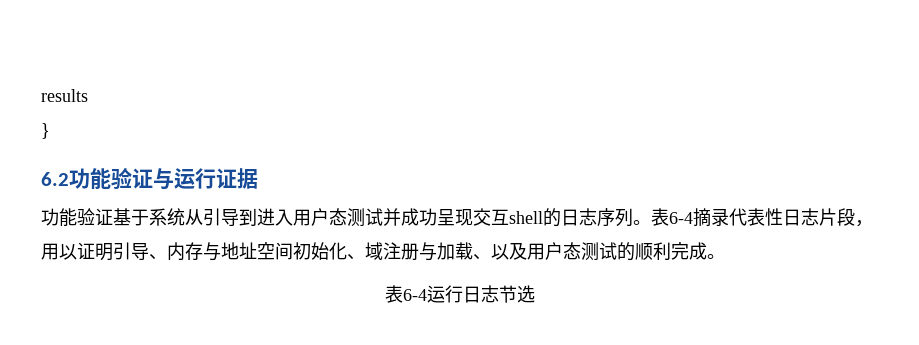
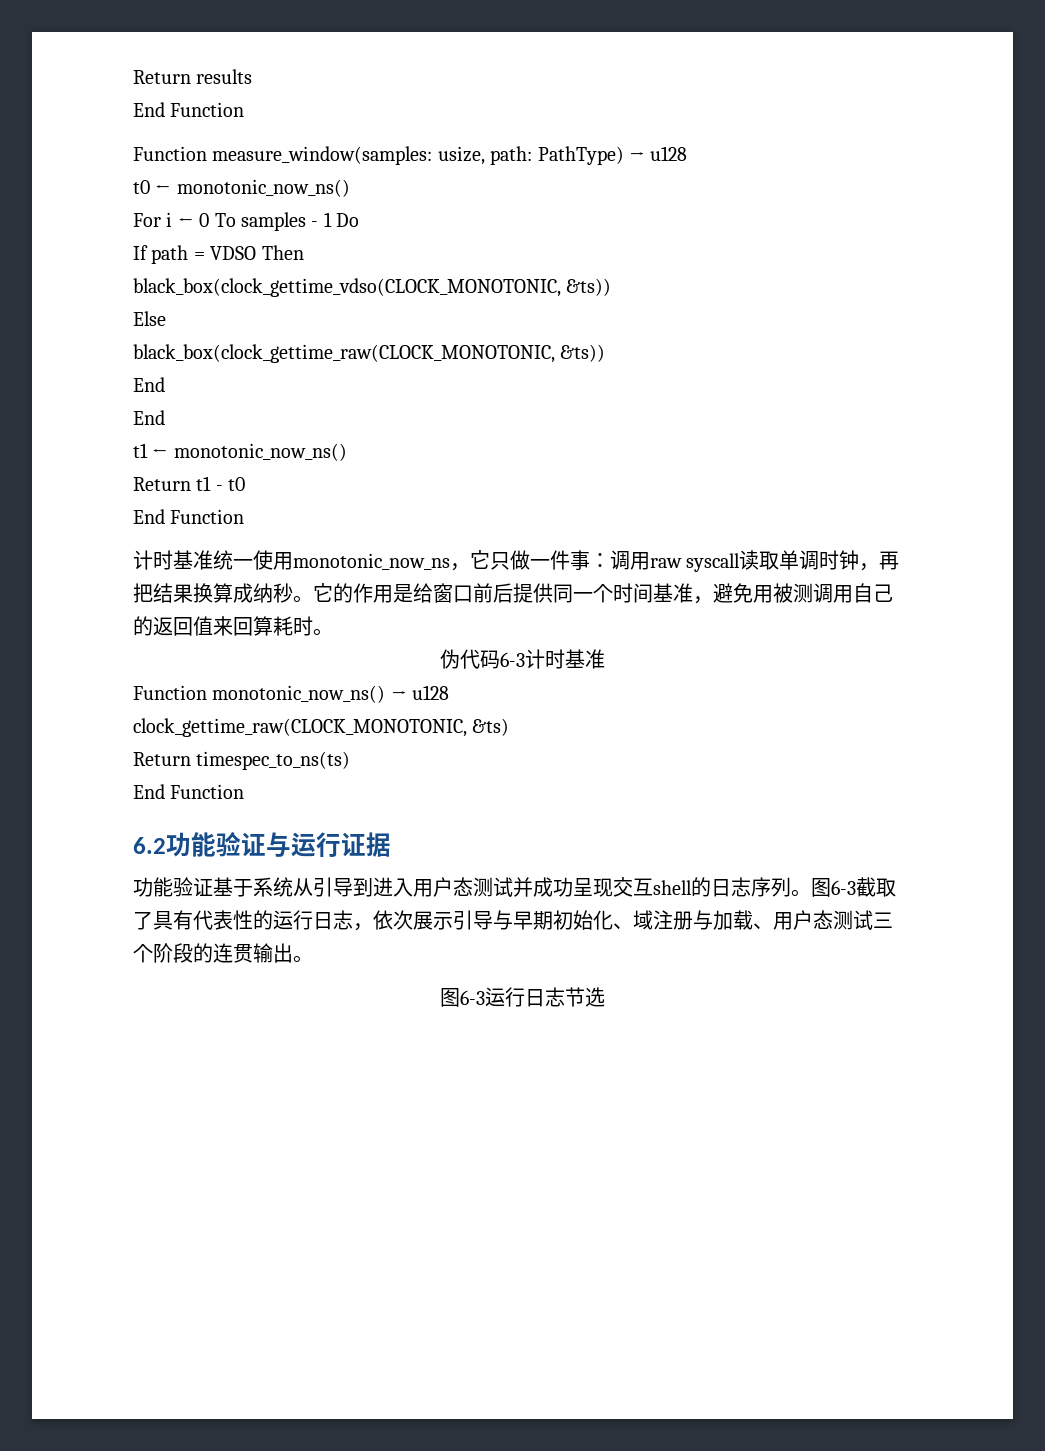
- results
- }
+ Return results
+ End Function
+ Function measure_window(samples: usize, path: PathType) → u128
+ t0 ← monotonic_now_ns()
+ For i ← 0 To samples - 1 Do
+ If path = VDSO Then
+ black_box(clock_gettime_vdso(CLOCK_MONOTONIC, &ts))
+ Else
+ black_box(clock_gettime_raw(CLOCK_MONOTONIC, &ts))
+ End
+ End
+ t1 ← monotonic_now_ns()
+ Return t1 - t0
+ End Function
+ 计时基准统一使用monotonic_now_ns，它只做一件事：调用raw syscall读取单调时钟，再把结果换算成纳秒。它的作用是给窗口前后提供同一个时间基准，避免用被测调用自己的返回值来回算耗时。
+ 伪代码6-3计时基准
+ Function monotonic_now_ns() → u128
+ clock_gettime_raw(CLOCK_MONOTONIC, &ts)
+ Return timespec_to_ns(ts)
+ End Function
- 表6-4摘录代表性日志片段，用以证明引导、内存与地址空间初始化、域注册与加载、以及用户态测试的顺利完成。
- 表6-4运行日志节选
+ 图6-3截取了具有代表性的运行日志，依次展示引导与早期初始化、域注册与加载、用户态测试三个阶段的连贯输出。
+ 图6-3运行日志节选

